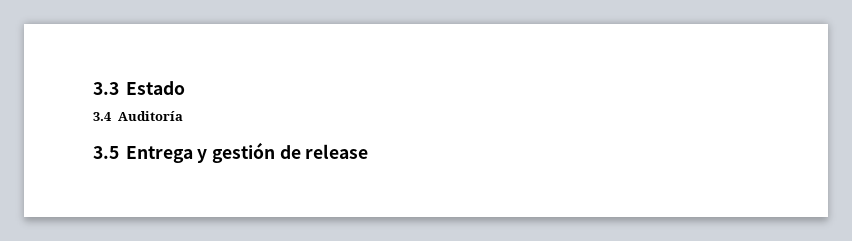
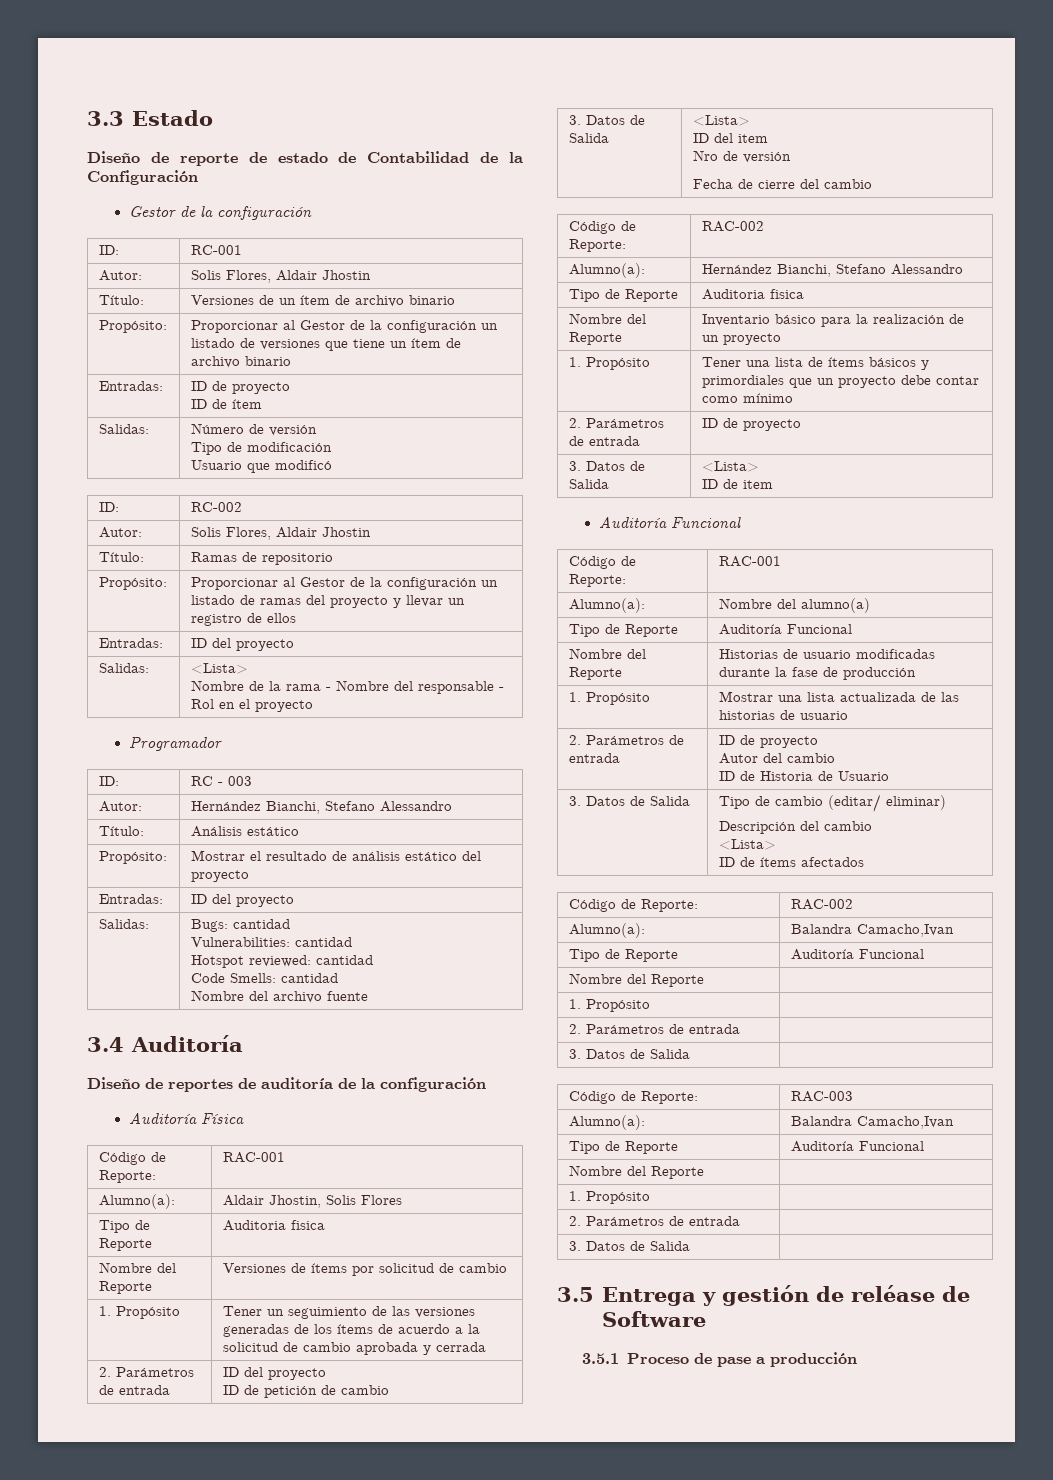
+ Diseño de reporte de estado de Contabilidad de la Configuración
+ Gestor de la configuración
+ ID: | RC-001
+ Autor: | Solis Flores, Aldair Jhostin
+ Título: | Versiones de un ítem de archivo binario
+ Propósito: | Proporcionar al Gestor de la configuración un listado de versiones que tiene un ítem de archivo binario
+ Entradas: | ID de proyecto
+ ID de ítem
+ Salidas: | Número de versión
+ Tipo de modificación
+ Usuario que modificó
+ ID: | RC-002
+ Autor: | Solis Flores, Aldair Jhostin
+ Título: | Ramas de repositorio
+ Propósito: | Proporcionar al Gestor de la configuración un listado de ramas del proyecto y llevar un registro de ellos
+ Entradas: | ID del proyecto
+ Salidas: | <Lista>
+ Nombre de la rama - Nombre del responsable - Rol en el proyecto
+ Programador
+ ID: | RC - 003
+ Autor: | Hernández Bianchi, Stefano Alessandro
+ Título: | Análisis estático
+ Propósito: | Mostrar el resultado de análisis estático del proyecto
+ Entradas: | ID del proyecto
+ Salidas: | Bugs: cantidad
+ Vulnerabilities: cantidad
+ Hotspot reviewed: cantidad
+ Code Smells: cantidad
+ Nombre del archivo fuente
  3.4 Auditoría
+ Diseño de reportes de auditoría de la configuración
+ Auditoría Física
+ Código de Reporte: | RAC-001
+ Alumno(a): | Aldair Jhostin, Solis Flores
+ Tipo de Reporte | Auditoria fisica
+ Nombre del Reporte | Versiones de ítems por solicitud de cambio
+ 1. Propósito | Tener un seguimiento de las versiones generadas de los ítems de acuerdo a la solicitud de cambio aprobada y cerrada
+ 2. Parámetros de entrada | ID del proyecto
+ ID de petición de cambio
+ 3. Datos de Salida | <Lista>
+ ID del item
+ Nro de versión
+ Fecha de cierre del cambio
+ Código de Reporte: | RAC-002
+ Alumno(a): | Hernández Bianchi, Stefano Alessandro
+ Tipo de Reporte | Auditoria fisica
+ Nombre del Reporte | Inventario básico para la realización de un proyecto
+ 1. Propósito | Tener una lista de ítems básicos y primordiales que un proyecto debe contar como mínimo
+ 2. Parámetros de entrada | ID de proyecto
+ 3. Datos de Salida | <Lista>
+ ID de item
+ Auditoría Funcional
+ Código de Reporte: | RAC-001
+ Alumno(a): | Nombre del alumno(a)
+ Tipo de Reporte | Auditoría Funcional
+ Nombre del Reporte | Historias de usuario modificadas durante la fase de producción
+ 1. Propósito | Mostrar una lista actualizada de las historias de usuario
+ 2. Parámetros de entrada | ID de proyecto
+ Autor del cambio
+ ID de Historia de Usuario
+ 3. Datos de Salida | Tipo de cambio (editar/ eliminar)
+ Descripción del cambio
+ <Lista>
+ ID de ítems afectados
+ Código de Reporte: | RAC-002
+ Alumno(a): | Balandra Camacho,Ivan
+ Tipo de Reporte | Auditoría Funcional
+ Nombre del Reporte |
+ 1. Propósito |
+ 2. Parámetros de entrada |
+ 3. Datos de Salida |
+ Código de Reporte: | RAC-003
+ Alumno(a): | Balandra Camacho,Ivan
+ Tipo de Reporte | Auditoría Funcional
+ Nombre del Reporte |
+ 1. Propósito |
+ 2. Parámetros de entrada |
+ 3. Datos de Salida |
- 3.5 Entrega y gestión de release
+ 3.5 Entrega y gestión de reléase de Software
+ 3.5.1 Proceso de pase a producción

